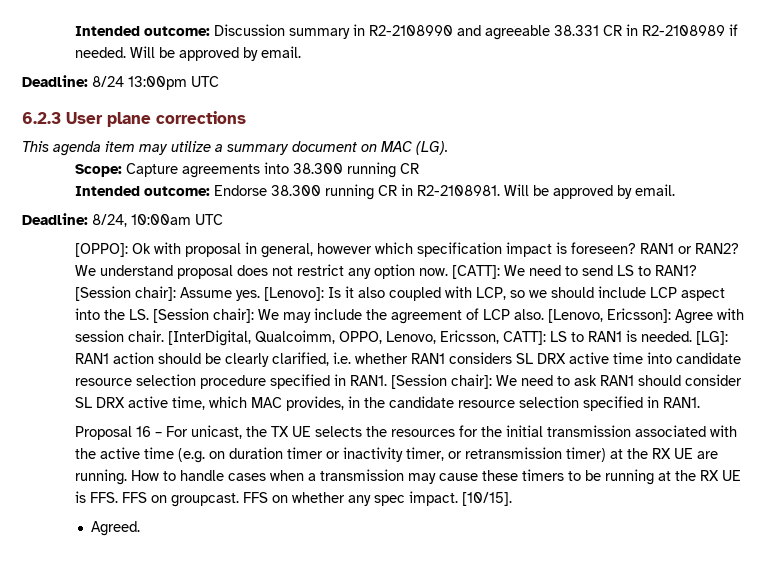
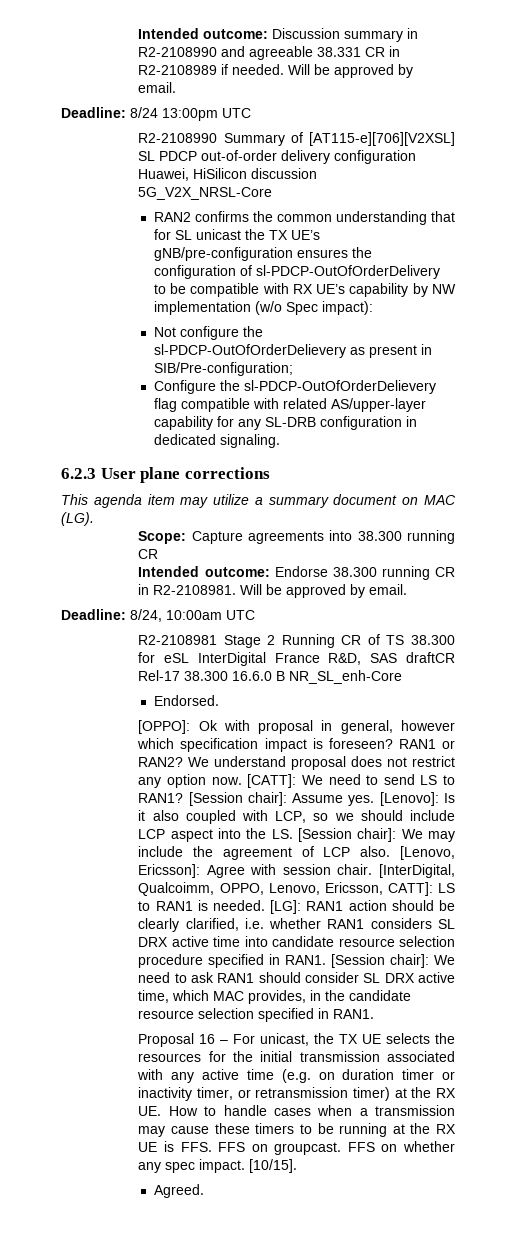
+ R2-2108990 Summary of [AT115-e][706][V2XSL] SL PDCP out-of-order delivery configuration Huawei, HiSilicon discussion 5G_V2X_NRSL-Core
+ RAN2 confirms the common understanding that for SL unicast the TX UE’s gNB/pre-configuration ensures the configuration of sl-PDCP-OutOfOrderDelivery to be compatible with RX UE’s capability by NW implementation (w/o Spec impact):
+ Not configure the sl-PDCP-OutOfOrderDelievery as present in SIB/Pre-configuration;
+ Configure the sl-PDCP-OutOfOrderDelievery flag compatible with related AS/upper-layer capability for any SL-DRB configuration in dedicated signaling.
+ R2-2108981 Stage 2 Running CR of TS 38.300 for eSL InterDigital France R&D, SAS draftCR Rel-17 38.300 16.6.0 B NR_SL_enh-Core
+ Endorsed.
- Proposal 16 – For unicast, the TX UE selects the resources for the initial transmission associated with the active time (e.g. on duration timer or inactivity timer, or retransmission timer) at the RX UE are running. How to handle cases when a transmission may cause these timers to be running at the RX UE is FFS. FFS on groupcast.
+ Proposal 16 – For unicast, the TX UE selects the resources for the initial transmission associated with any active time (e.g. on duration timer or inactivity timer, or retransmission timer) at the RX UE. How to handle cases when a transmission may cause these timers to be running at the RX UE is FFS. FFS on groupcast.

